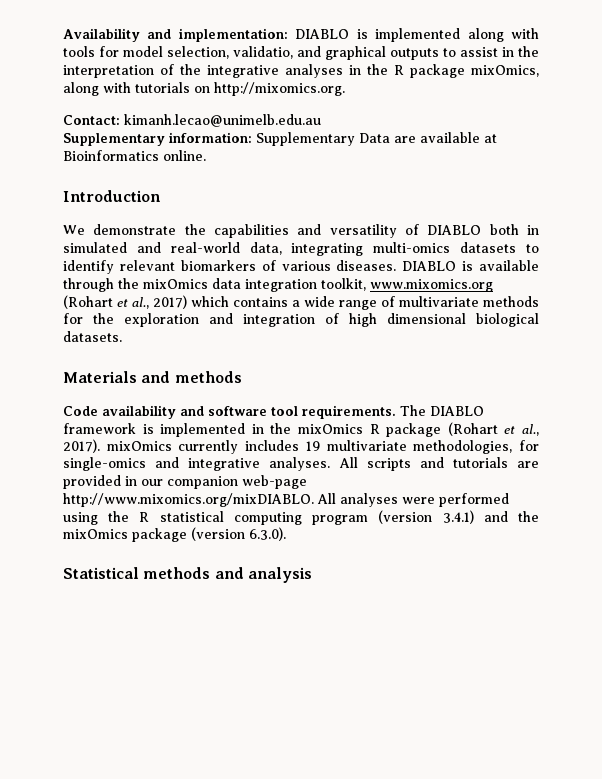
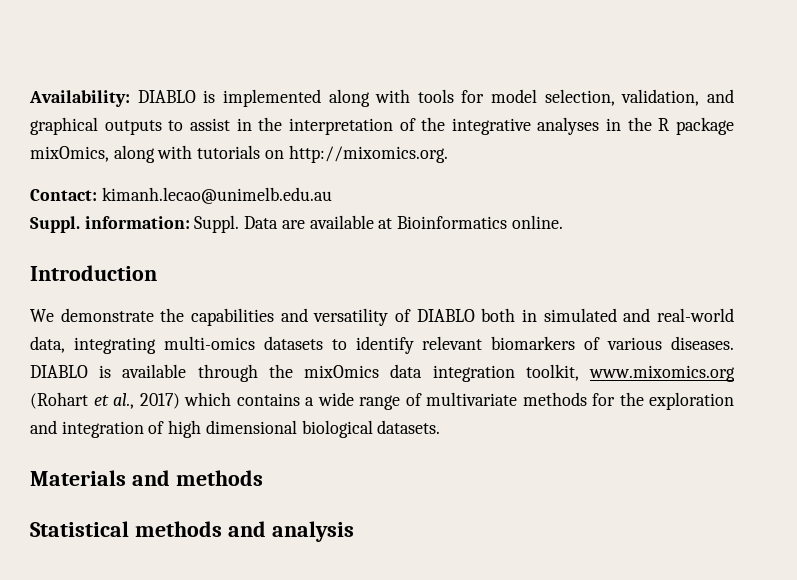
- Availability and implementation: DIABLO is implemented along with tools for model selection, validatio, and graphical outputs to assist in the interpretation of the integrative analyses in the R package mixOmics, along with tutorials on http://mixomics.org.
+ Availability: DIABLO is implemented along with tools for model selection, validation, and graphical outputs to assist in the interpretation of the integrative analyses in the R package mixOmics, along with tutorials on http://mixomics.org.
- Supplementary information: Supplementary Data are available at Bioinformatics online.
+ Suppl. information: Suppl. Data are available at Bioinformatics online.
- Code availability and software tool requirements. The DIABLO framework is implemented in the mixOmics R package (Rohart et al., 2017). mixOmics currently includes 19 multivariate methodologies, for single-omics and integrative analyses. All scripts and tutorials are provided in our companion web-page http://www.mixomics.org/mixDIABLO. All analyses were performed using the R statistical computing program (version 3.4.1) and the mixOmics package (version 6.3.0).

